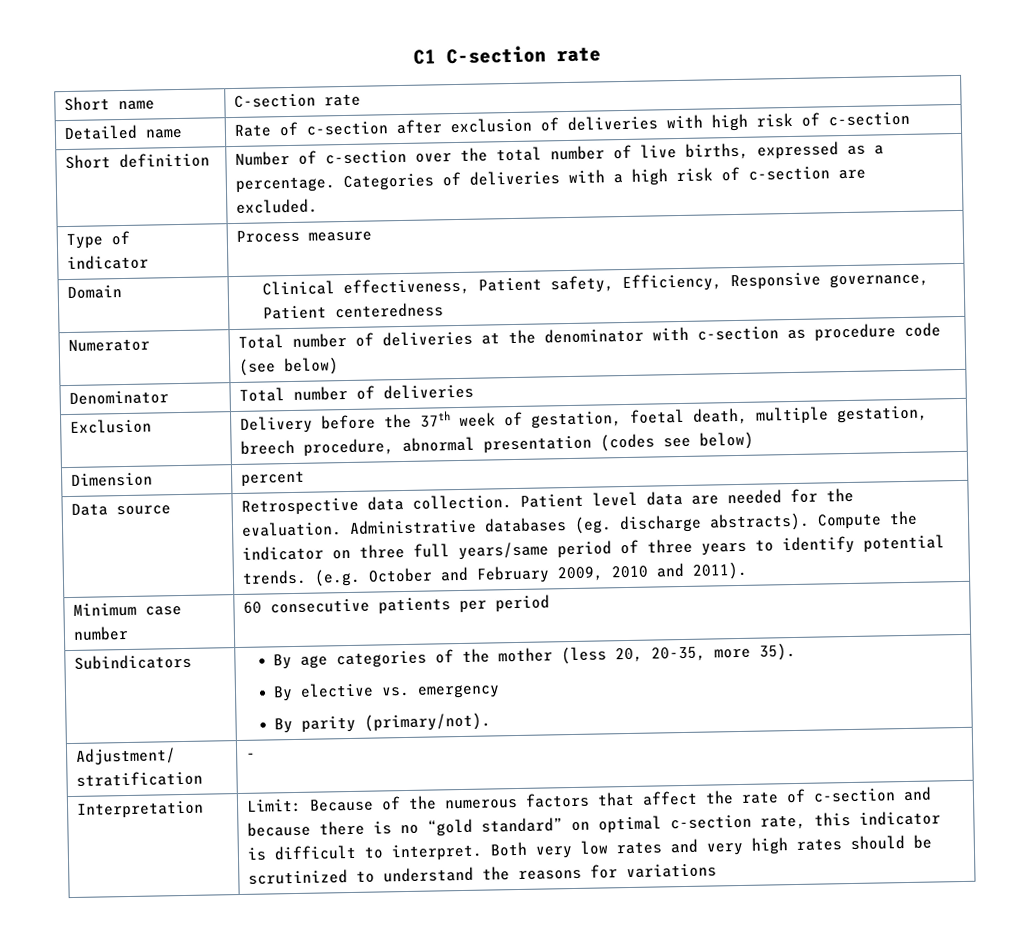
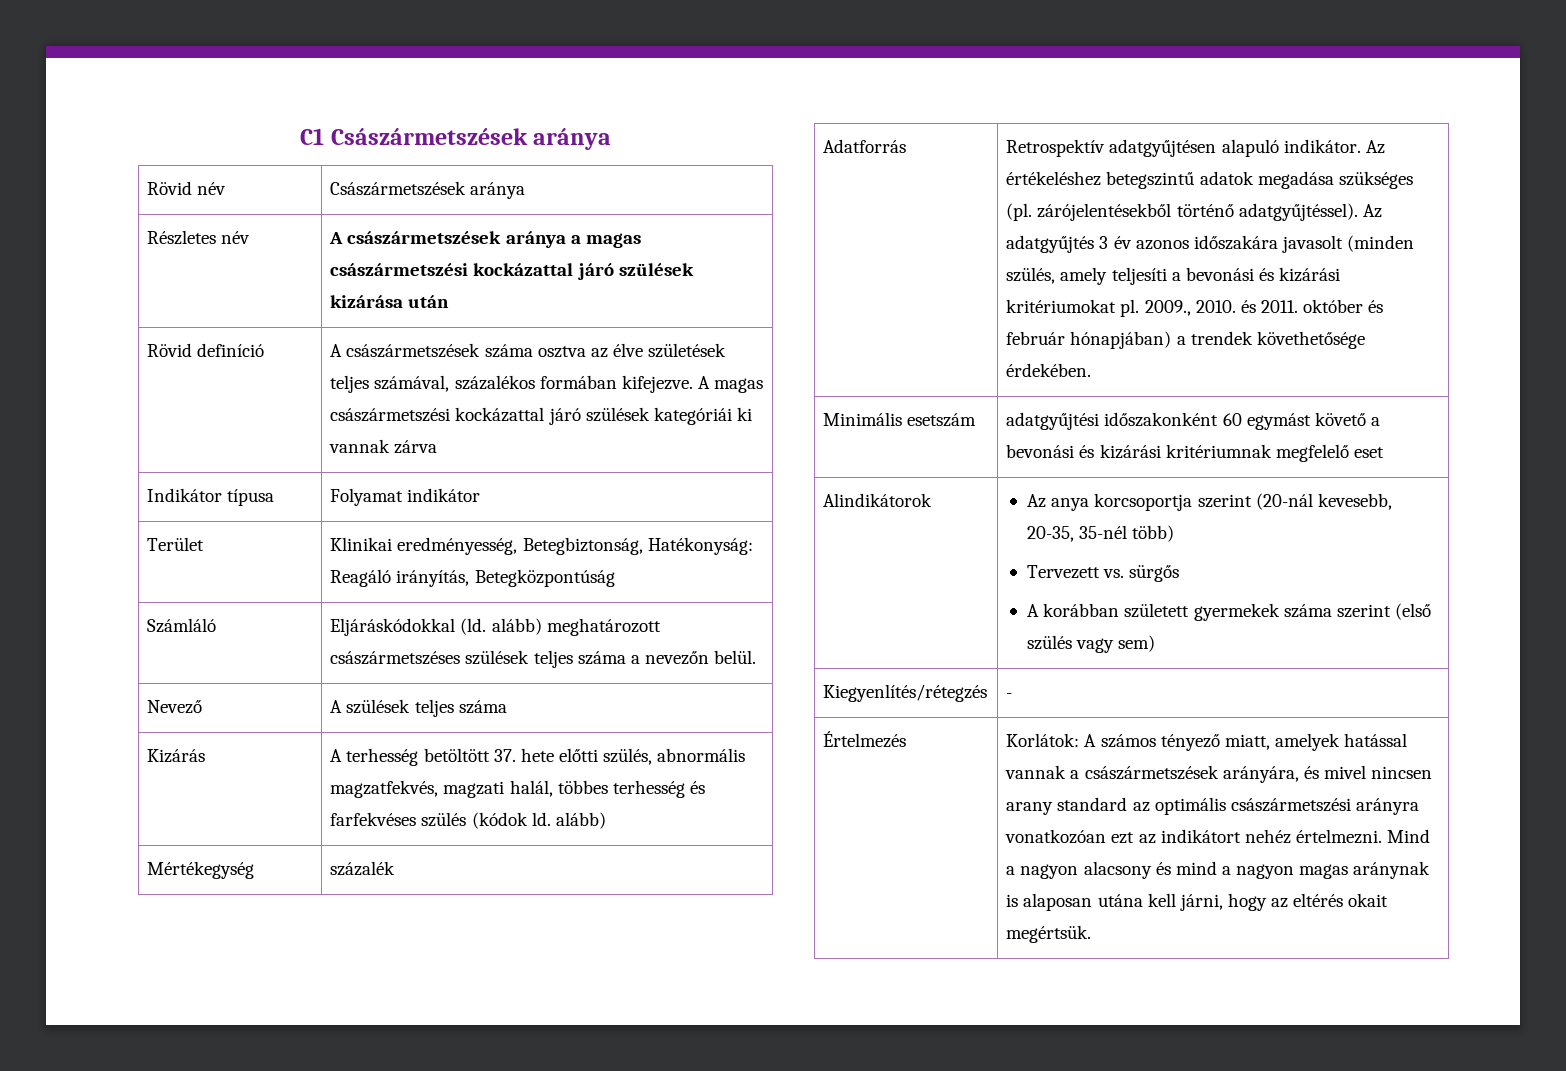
- C1 C-section rate
- Short name | C-section rate
- Detailed name | Rate of c-section after exclusion of deliveries with high risk of c-section
- Short definition | Number of c-section over the total number of live births, expressed as a percentage. Categories of deliveries with a high risk of c-section are excluded.
- Type of indicator | Process measure
- Domain | Clinical effectiveness, Patient safety, Efficiency, Responsive governance, Patient centeredness
- Numerator | Total number of deliveries at the denominator with c-section as procedure code (see below)
- Denominator | Total number of deliveries
- Exclusion | Delivery before the 37th week of gestation, foetal death, multiple gestation, breech procedure, abnormal presentation (codes see below)
- Dimension | percent
- Data source | Retrospective data collection. Patient level data are needed for the evaluation. Administrative databases (eg. discharge abstracts). Compute the indicator on three full years/same period of three years to identify potential trends. (e.g. October and February 2009, 2010 and 2011).
- Minimum case number | 60 consecutive patients per period
- Subindicators | By age categories of the mother (less 20, 20-35, more 35).
- By elective vs. emergency
- By parity (primary/not).
- Adjustment/ stratification | -
- Interpretation | Limit: Because of the numerous factors that affect the rate of c-section and because there is no “gold standard” on optimal c-section rate, this indicator is difficult to interpret. Both very low rates and very high rates should be scrutinized to understand the reasons for variations
+ C1 Császármetszések aránya
+ Rövid név | Császármetszések aránya
+ Részletes név | A császármetszések aránya a magas császármetszési kockázattal járó szülések kizárása után
+ Rövid definíció | A császármetszések száma osztva az élve születések teljes számával, százalékos formában kifejezve. A magas császármetszési kockázattal járó szülések kategóriái ki vannak zárva
+ Indikátor típusa | Folyamat indikátor
+ Terület | Klinikai eredményesség, Betegbiztonság, Hatékonyság: Reagáló irányítás, Betegközpontúság
+ Számláló | Eljáráskódokkal (ld. alább) meghatározott császármetszéses szülések teljes száma a nevezőn belül.
+ Nevező | A szülések teljes száma
+ Kizárás | A terhesség betöltött 37. hete előtti szülés, abnormális magzatfekvés, magzati halál, többes terhesség és farfekvéses szülés (kódok ld. alább)
+ Mértékegység | százalék
+ Adatforrás | Retrospektív adatgyűjtésen alapuló indikátor. Az értékeléshez betegszintű adatok megadása szükséges (pl. zárójelentésekből történő adatgyűjtéssel). Az adatgyűjtés 3 év azonos időszakára javasolt (minden szülés, amely teljesíti a bevonási és kizárási kritériumokat pl. 2009., 2010. és 2011. október és február hónapjában) a trendek követhetősége érdekében.
+ Minimális esetszám | adatgyűjtési időszakonként 60 egymást követő a bevonási és kizárási kritériumnak megfelelő eset
+ Alindikátorok | Az anya korcsoportja szerint (20-nál kevesebb, 20-35, 35-nél több)
+ Tervezett vs. sürgős
+ A korábban született gyermekek száma szerint (első szülés vagy sem)
+ Kiegyenlítés/rétegzés | -
+ Értelmezés | Korlátok: A számos tényező miatt, amelyek hatással vannak a császármetszések arányára, és mivel nincsen arany standard az optimális császármetszési arányra vonatkozóan ezt az indikátort nehéz értelmezni. Mind a nagyon alacsony és mind a nagyon magas aránynak is alaposan utána kell járni, hogy az eltérés okait megértsük.

